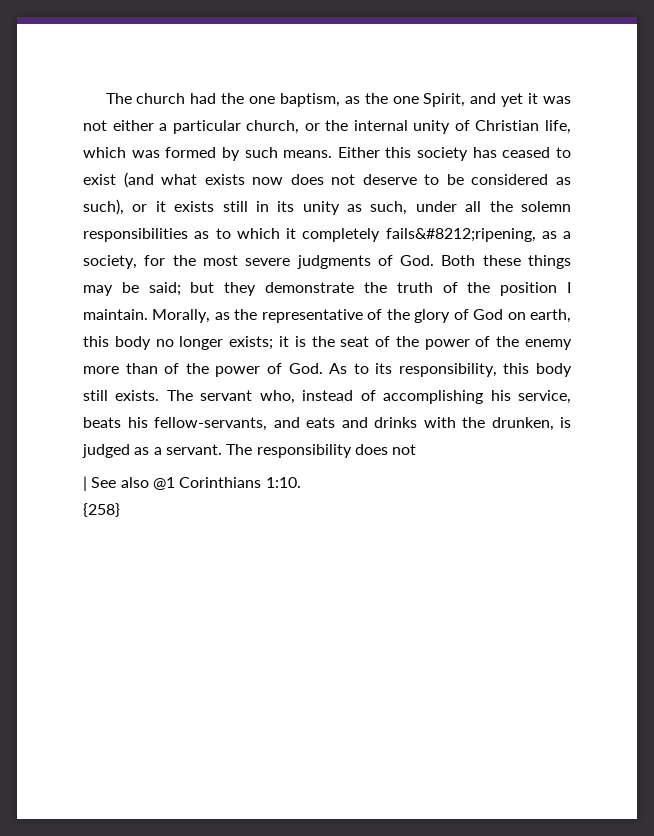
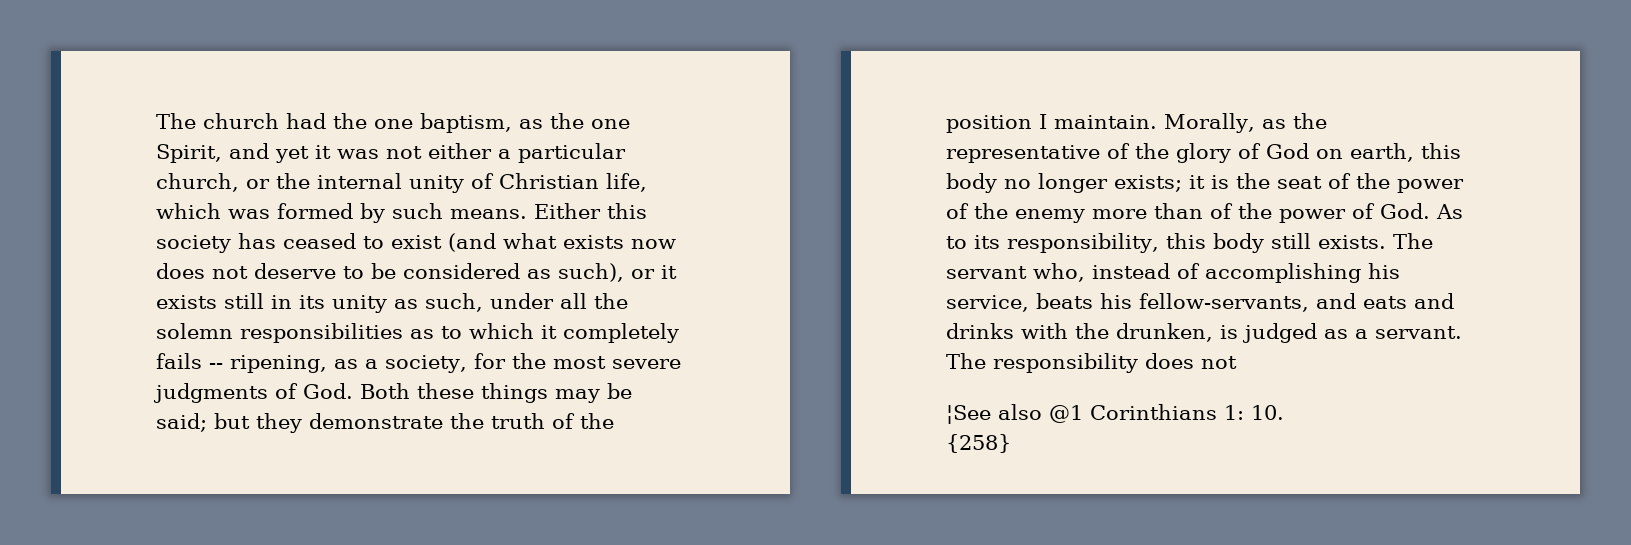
- Either this society has ceased to exist (and what exists now does not deserve to be considered as such), or it exists still in its unity as such, under all the solemn responsibilities as to which it completely fails&#8212;ripening, as a society, for the most severe judgments of God. Both these things may be said;
+ Either this society has ceased to exist (and what exists now does not deserve to be considered as such), or it exists still in its unity as such, under all the solemn responsibilities as to which it completely fails -- ripening, as a society, for the most severe judgments of God. Both these things may be said;
- | See also @1 Corinthians 1:10.
+ ¦See also @1 Corinthians 1: 10.

